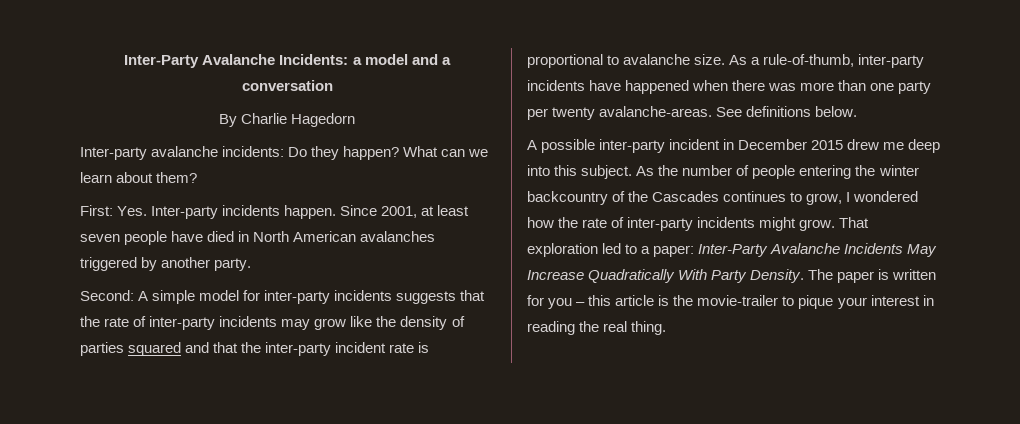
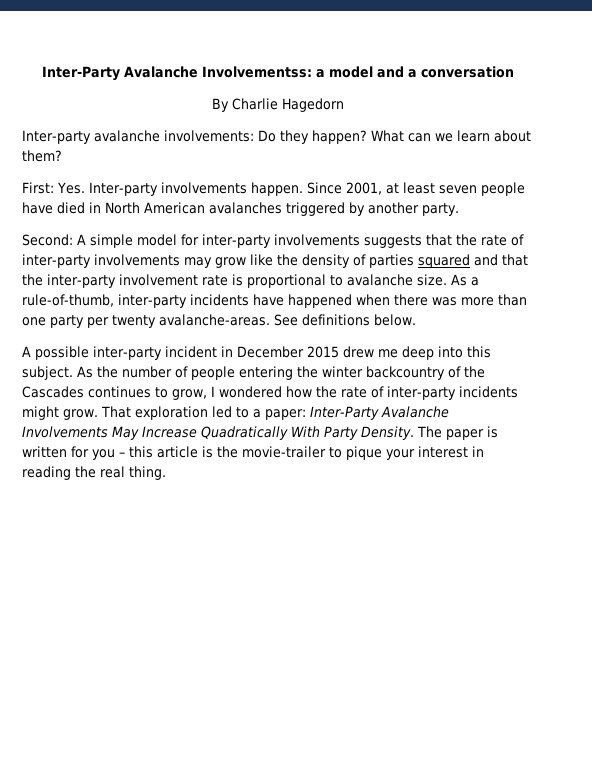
- Inter-Party Avalanche Incidents: a model and a conversation
+ Inter-Party Avalanche Involvementss: a model and a conversation
- Inter-party avalanche incidents: Do they happen?
+ Inter-party avalanche involvements: Do they happen?
- First: Yes. Inter-party incidents happen.
+ First: Yes. Inter-party involvements happen.
- Second: A simple model for inter-party incidents suggests that the rate of inter-party incidents may grow like the density of parties squared and that the inter-party incident rate is proportional to avalanche size.
+ Second: A simple model for inter-party involvements suggests that the rate of inter-party involvements may grow like the density of parties squared and that the inter-party involvement rate is proportional to avalanche size.
- That exploration led to a paper: Inter-Party Avalanche Incidents May Increase Quadratically With Party Density.
+ That exploration led to a paper: Inter-Party Avalanche Involvements May Increase Quadratically With Party Density.

